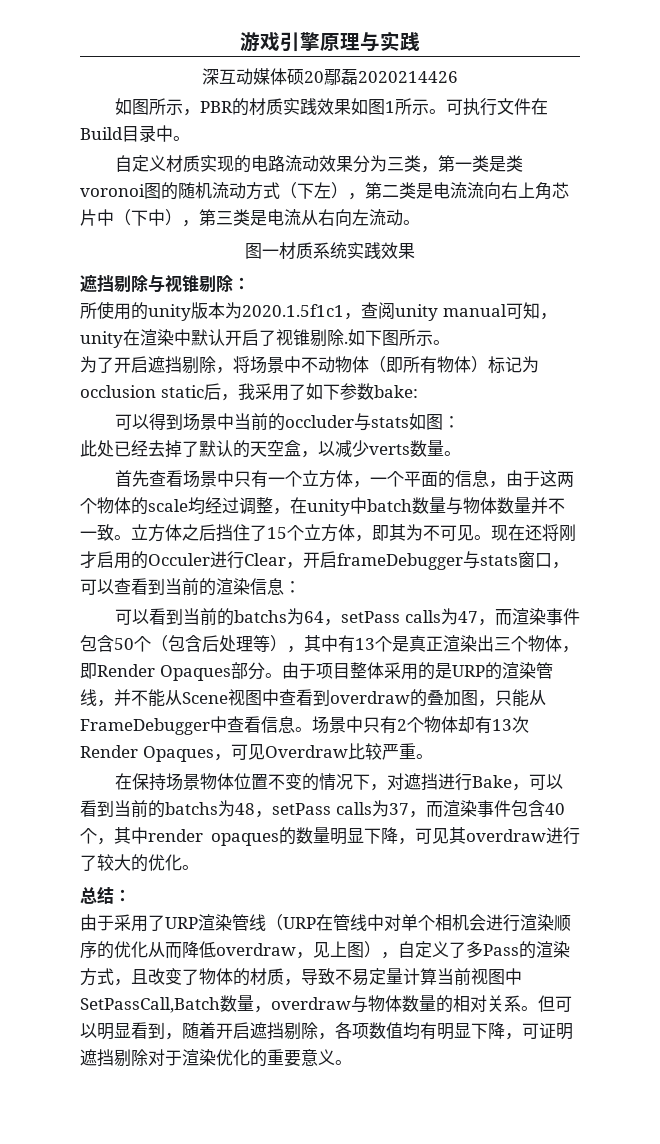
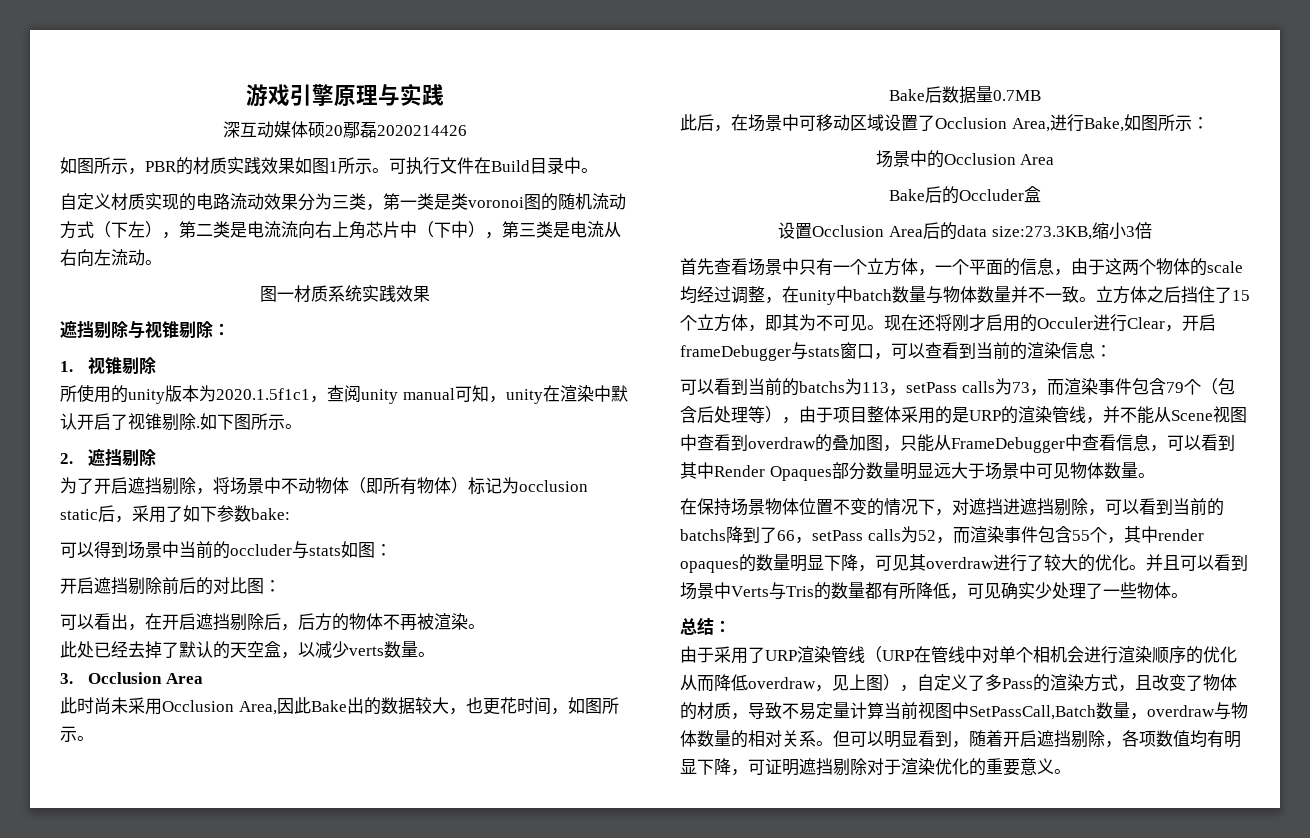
+ 1.视锥剔除
+ 2.遮挡剔除
- 为了开启遮挡剔除，将场景中不动物体（即所有物体）标记为occlusion static后，我采用了如下参数bake:
+ 为了开启遮挡剔除，将场景中不动物体（即所有物体）标记为occlusion static后，采用了如下参数bake:
+ 开启遮挡剔除前后的对比图：
+ 可以看出，在开启遮挡剔除后，后方的物体不再被渲染。
+ 3. Occlusion Area
+ 此时尚未采用Occlusion Area,因此Bake出的数据较大，也更花时间，如图所示。
+ Bake后数据量0.7MB
+ 此后，在场景中可移动区域设置了Occlusion Area,进行Bake,如图所示：
+ 场景中的Occlusion Area
+ Bake后的Occluder盒
+ 设置Occlusion Area后的data size:273.3KB,缩小3倍
- 可以看到当前的batchs为64，setPass calls为47，而渲染事件包含50个（包含后处理等），其中有13个是真正渲染出三个物体，即Render Opaques部分。由于项目整体采用的是URP的渲染管线，并不能从Scene视图中查看到overdraw的叠加图，只能从FrameDebugger中查看信息。场景中只有2个物体却有13次Render Opaques，可见Overdraw比较严重。
+ 可以看到当前的batchs为113，setPass calls为73，而渲染事件包含79个（包含后处理等），由于项目整体采用的是URP的渲染管线，并不能从Scene视图中查看到overdraw的叠加图，只能从FrameDebugger中查看信息，可以看到其中Render Opaques部分数量明显远大于场景中可见物体数量。
- 在保持场景物体位置不变的情况下，对遮挡进行Bake，可以看到当前的batchs为48，setPass calls为37，而渲染事件包含40个，其中render opaques的数量明显下降，可见其overdraw进行了较大的优化。
+ 在保持场景物体位置不变的情况下，对遮挡进遮挡剔除，可以看到当前的batchs降到了66，setPass calls为52，而渲染事件包含55个，其中render opaques的数量明显下降，可见其overdraw进行了较大的优化。并且可以看到场景中Verts与Tris的数量都有所降低，可见确实少处理了一些物体。

